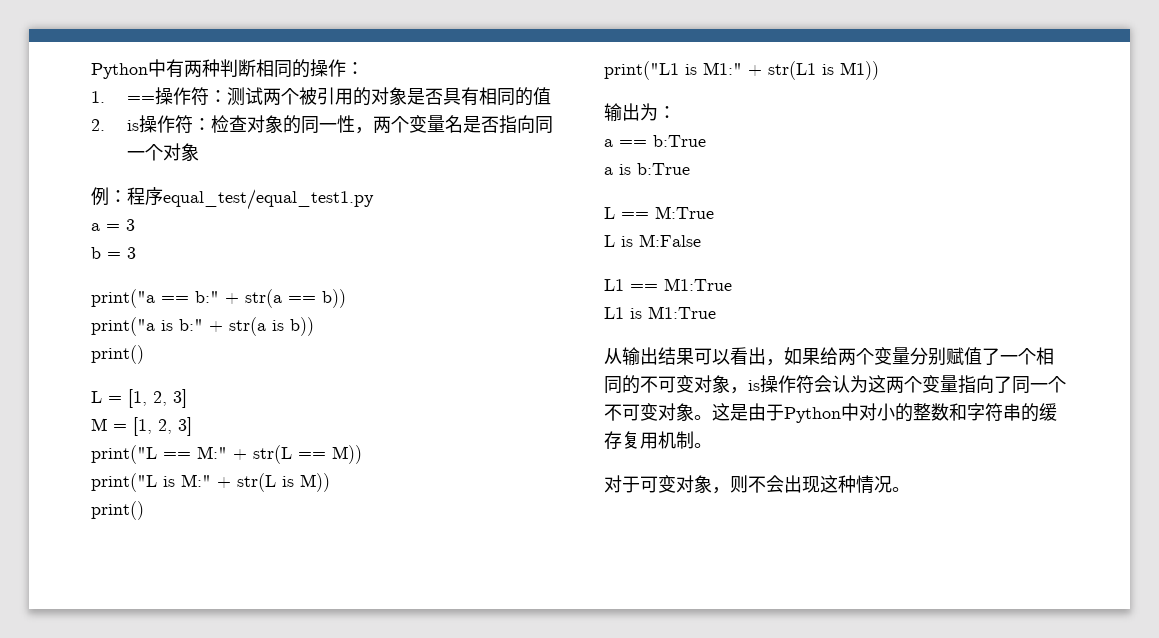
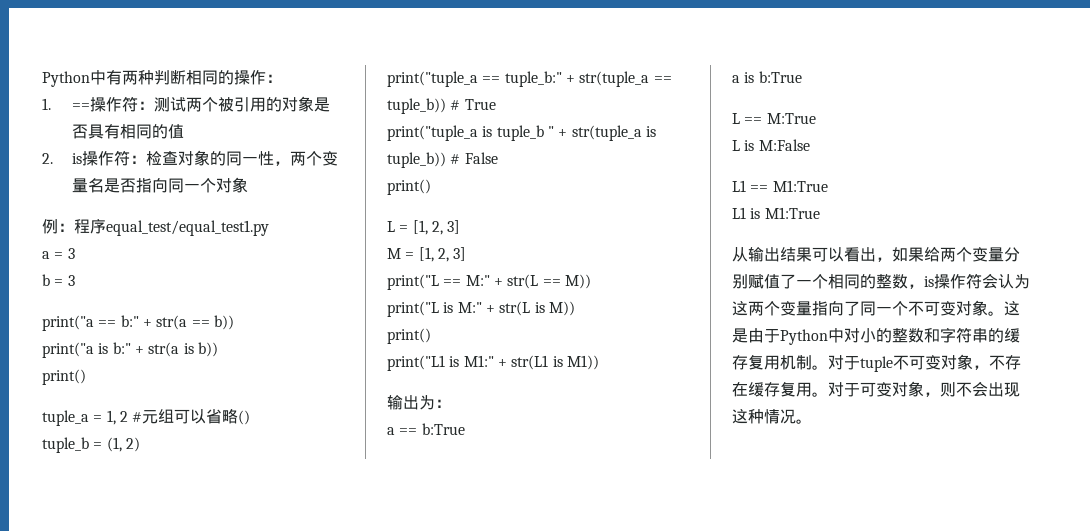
+ tuple_a = 1, 2 #元组可以省略()
+ tuple_b = (1, 2)
+ print("tuple_a == tuple_b:" + str(tuple_a == tuple_b)) # True
+ print("tuple_a is tuple_b " + str(tuple_a is tuple_b)) # False
+ print()
- 从输出结果可以看出，如果给两个变量分别赋值了一个相同的不可变对象，is操作符会认为这两个变量指向了同一个不可变对象。
+ 从输出结果可以看出，如果给两个变量分别赋值了一个相同的整数，is操作符会认为这两个变量指向了同一个不可变对象。
- 这是由于Python中对小的整数和字符串的缓存复用机制。
- 对于可变对象，则不会出现这种情况。
+ 这是由于Python中对小的整数和字符串的缓存复用机制。对于tuple不可变对象，不存在缓存复用。对于可变对象，则不会出现这种情况。

